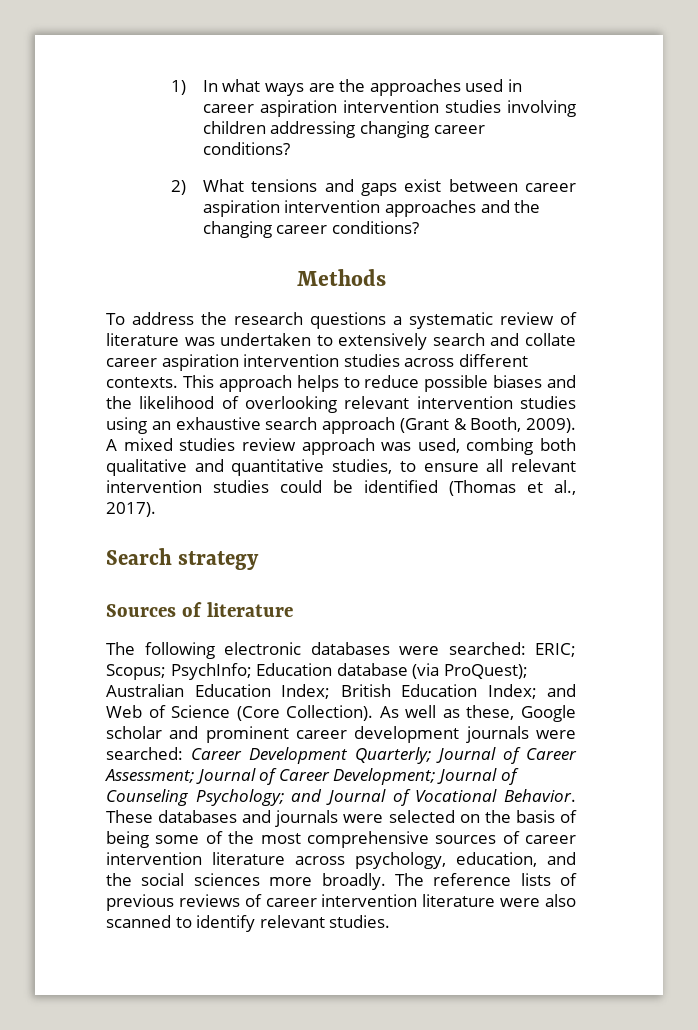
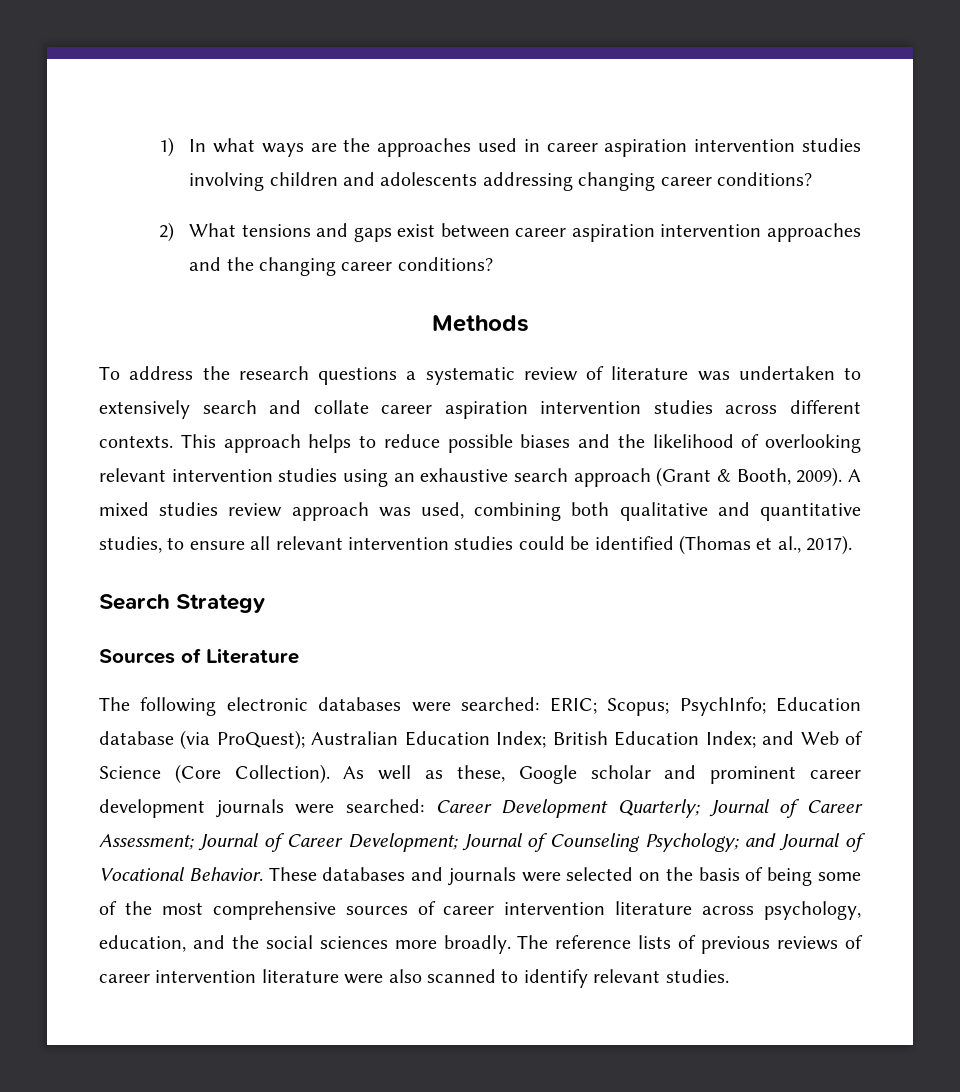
- 1) In what ways are the approaches used in career aspiration intervention studies involving children addressing changing career conditions?
+ 1) In what ways are the approaches used in career aspiration intervention studies involving children and adolescents addressing changing career conditions?
- A mixed studies review approach was used, combing both qualitative and quantitative studies, to ensure all relevant intervention studies could be identified (Thomas et al., 2017).
+ A mixed studies review approach was used, combining both qualitative and quantitative studies, to ensure all relevant intervention studies could be identified (Thomas et al., 2017).
- Search strategy
+ Search Strategy
- Sources of literature
+ Sources of Literature

